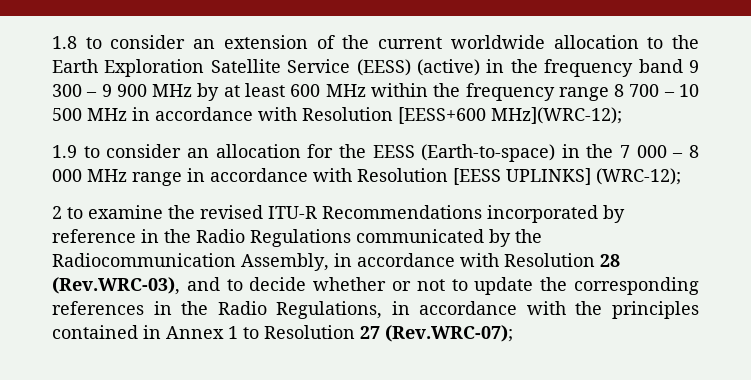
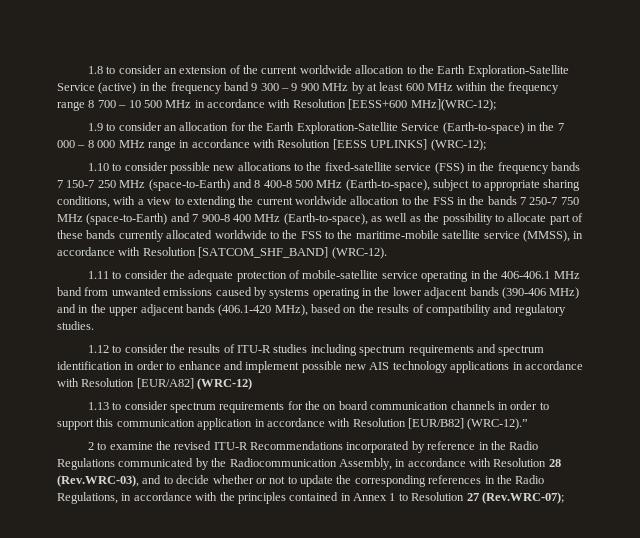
- 1.8 to consider an extension of the current worldwide allocation to the Earth Exploration Satellite Service (EESS) (active) in the frequency band 9 300 – 9 900 MHz by at least 600 MHz within the frequency range 8 700 – 10 500 MHz in accordance with Resolution [EESS+600 MHz](WRC-12);
+ 1.8 to consider an extension of the current worldwide allocation to the Earth Exploration-Satellite Service (active) in the frequency band 9 300 – 9 900 MHz by at least 600 MHz within the frequency range 8 700 – 10 500 MHz in accordance with Resolution [EESS+600 MHz](WRC-12);
- 1.9 to consider an allocation for the EESS (Earth-to-space) in the 7 000 – 8 000 MHz range in accordance with Resolution [EESS UPLINKS] (WRC-12);
+ 1.9 to consider an allocation for the Earth Exploration-Satellite Service (Earth-to-space) in the 7 000 – 8 000 MHz range in accordance with Resolution [EESS UPLINKS] (WRC-12);
+ 1.10 to consider possible new allocations to the fixed-satellite service (FSS) in the frequency bands 7 150-7 250 MHz (space-to-Earth) and 8 400-8 500 MHz (Earth-to-space), subject to appropriate sharing conditions, with a view to extending the current worldwide allocation to the FSS in the bands 7 250-7 750 MHz (space-to-Earth) and 7 900-8 400 MHz (Earth-to-space), as well as the possibility to allocate part of these bands currently allocated worldwide to the FSS to the maritime-mobile satellite service (MMSS), in accordance with Resolution [SATCOM_SHF_BAND] (WRC-12).
+ 1.11 to consider the adequate protection of mobile-satellite service operating in the 406-406.1 MHz band from unwanted emissions caused by systems operating in the lower adjacent bands (390-406 MHz) and in the upper adjacent bands (406.1-420 MHz), based on the results of compatibility and regulatory studies.
+ 1.12 to consider the results of ITU-R studies including spectrum requirements and spectrum identification in order to enhance and implement possible new AIS technology applications in accordance with Resolution [EUR/A82] (WRC-12)
+ 1.13 to consider spectrum requirements for the on board communication channels in order to support this communication application in accordance with Resolution [EUR/B82] (WRC-12).”

